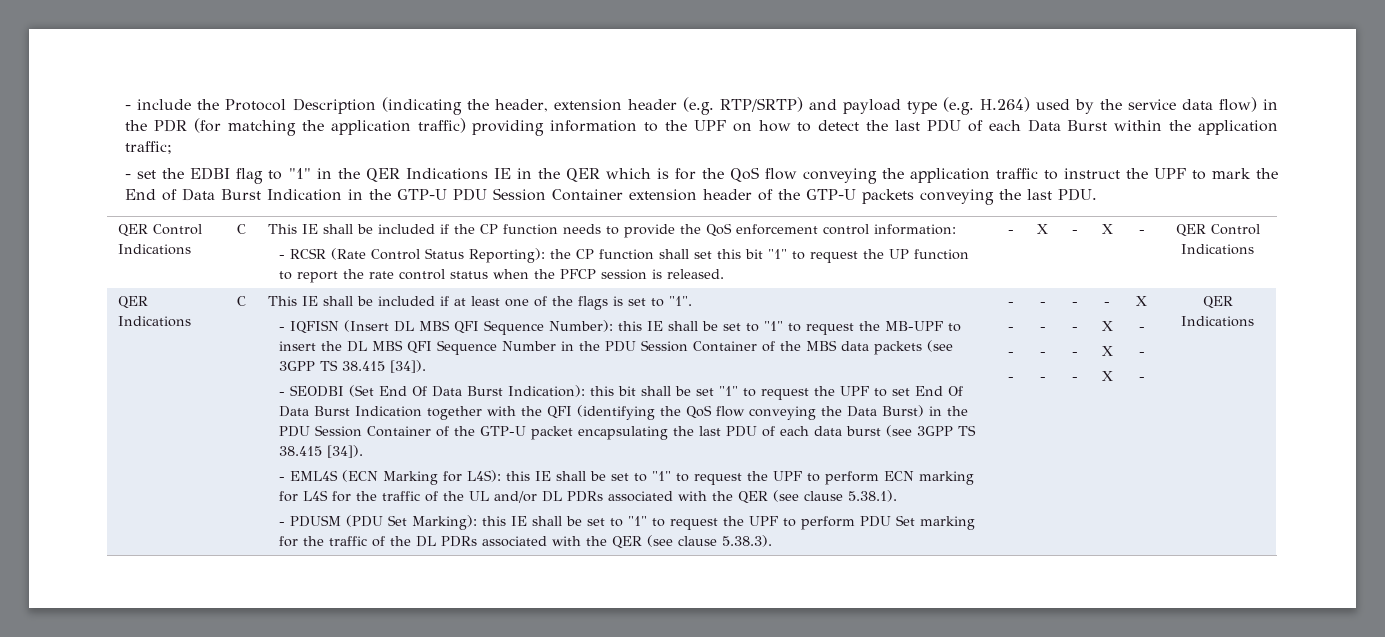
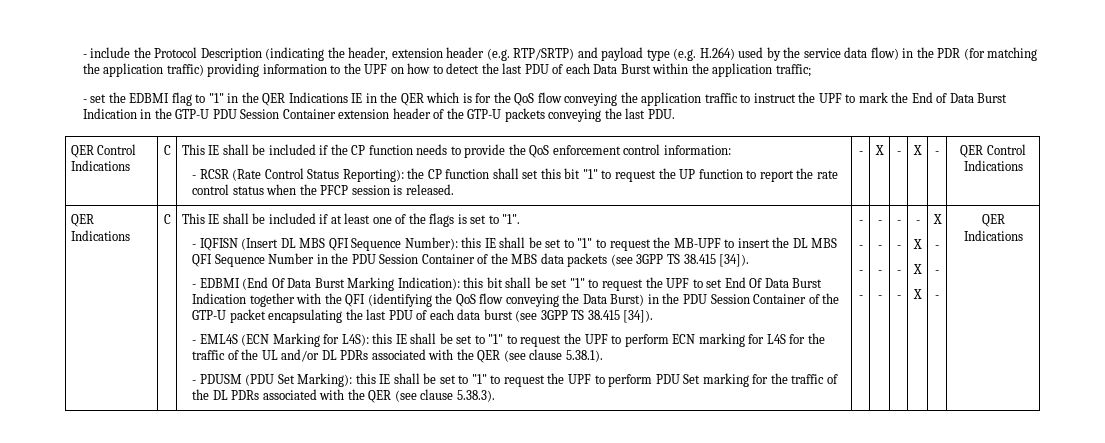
- - set the EDBI flag to "1" in the QER Indications IE in the QER which is for the QoS flow conveying the application traffic to instruct the UPF to mark the End of Data Burst Indication in the GTP-U PDU Session Container extension header of the GTP-U packets conveying the last PDU.
+ - set the EDBMI flag to "1" in the QER Indications IE in the QER which is for the QoS flow conveying the application traffic to instruct the UPF to mark the End of Data Burst Indication in the GTP-U PDU Session Container extension header of the GTP-U packets conveying the last PDU.
- - SEODBI (Set End Of Data Burst Indication): this bit shall be set "1" to request the UPF to set End Of Data Burst Indication together with the QFI (identifying the QoS flow conveying the Data Burst) in the PDU Session Container of the GTP-U packet encapsulating the last PDU of each data burst (see 3GPP TS 38.415 [34]).
+ - EDBMI (End Of Data Burst Marking Indication): this bit shall be set "1" to request the UPF to set End Of Data Burst Indication together with the QFI (identifying the QoS flow conveying the Data Burst) in the PDU Session Container of the GTP-U packet encapsulating the last PDU of each data burst (see 3GPP TS 38.415 [34]).

